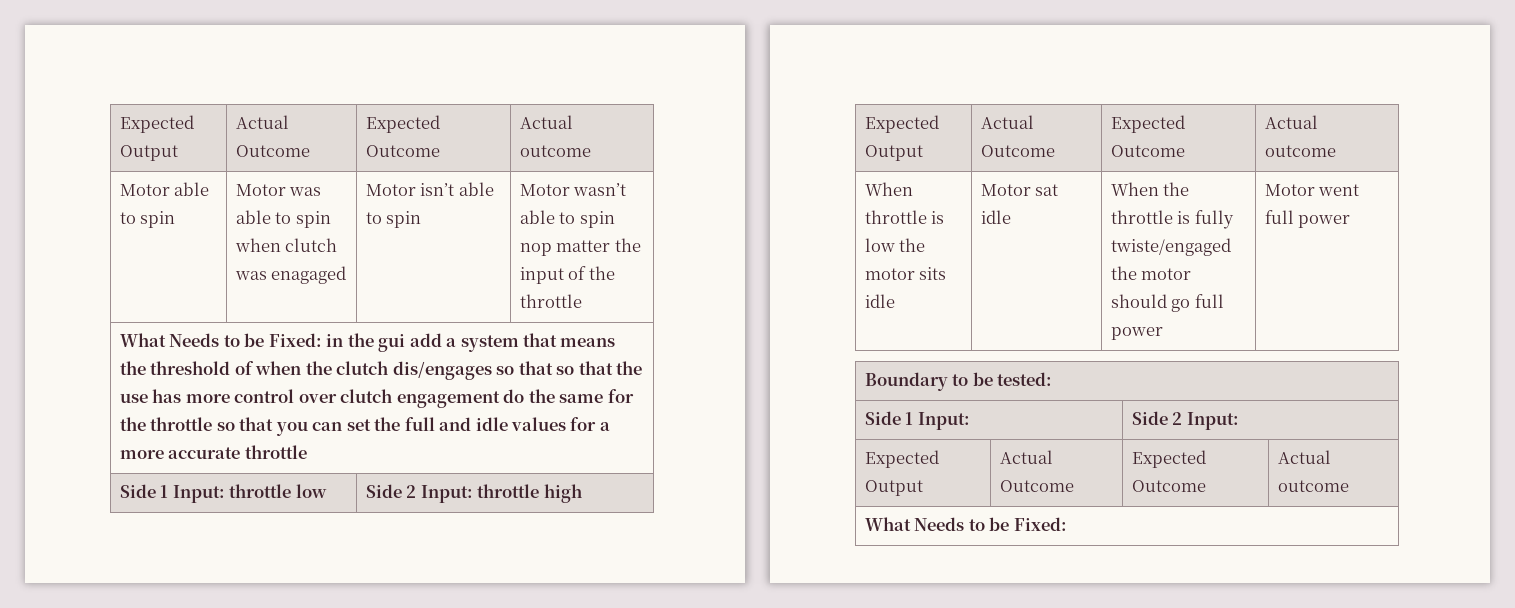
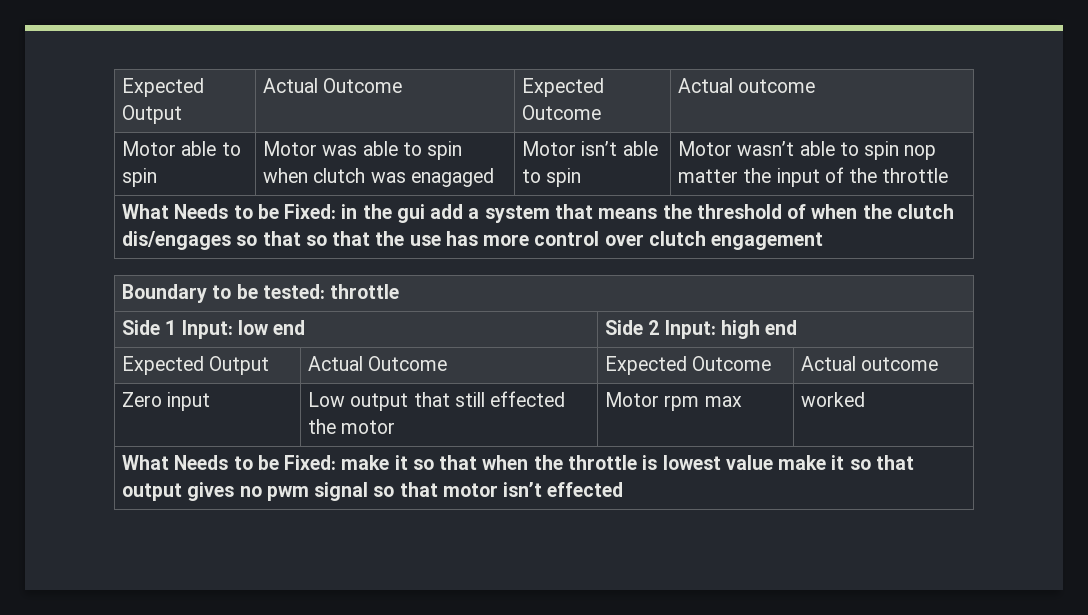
- What Needs to be Fixed: in the gui add a system that means the threshold of when the clutch dis/engages so that so that the use has more control over clutch engagement do the same for the throttle so that you can set the full and idle values for a more accurate throttle
+ What Needs to be Fixed: in the gui add a system that means the threshold of when the clutch dis/engages so that so that the use has more control over clutch engagement
+ Boundary to be tested: throttle
- Side 1 Input: throttle low | Side 2 Input: throttle high
+ Side 1 Input: low end | Side 2 Input: high end
  Expected Output | Actual Outcome | Expected Outcome | Actual outcome
- When throttle is low the motor sits idle | Motor sat idle | When the throttle is fully twiste/engaged the motor should go full power | Motor went full power
- Boundary to be tested:
- Side 1 Input: | Side 2 Input:
- Expected Output | Actual Outcome | Expected Outcome | Actual outcome
- What Needs to be Fixed:
+ Zero input | Low output that still effected the motor | Motor rpm max | worked
+ What Needs to be Fixed: make it so that when the throttle is lowest value make it so that output gives no pwm signal so that motor isn’t effected

